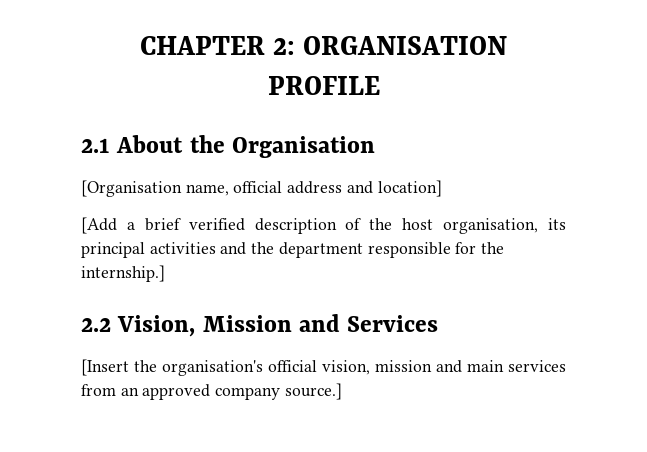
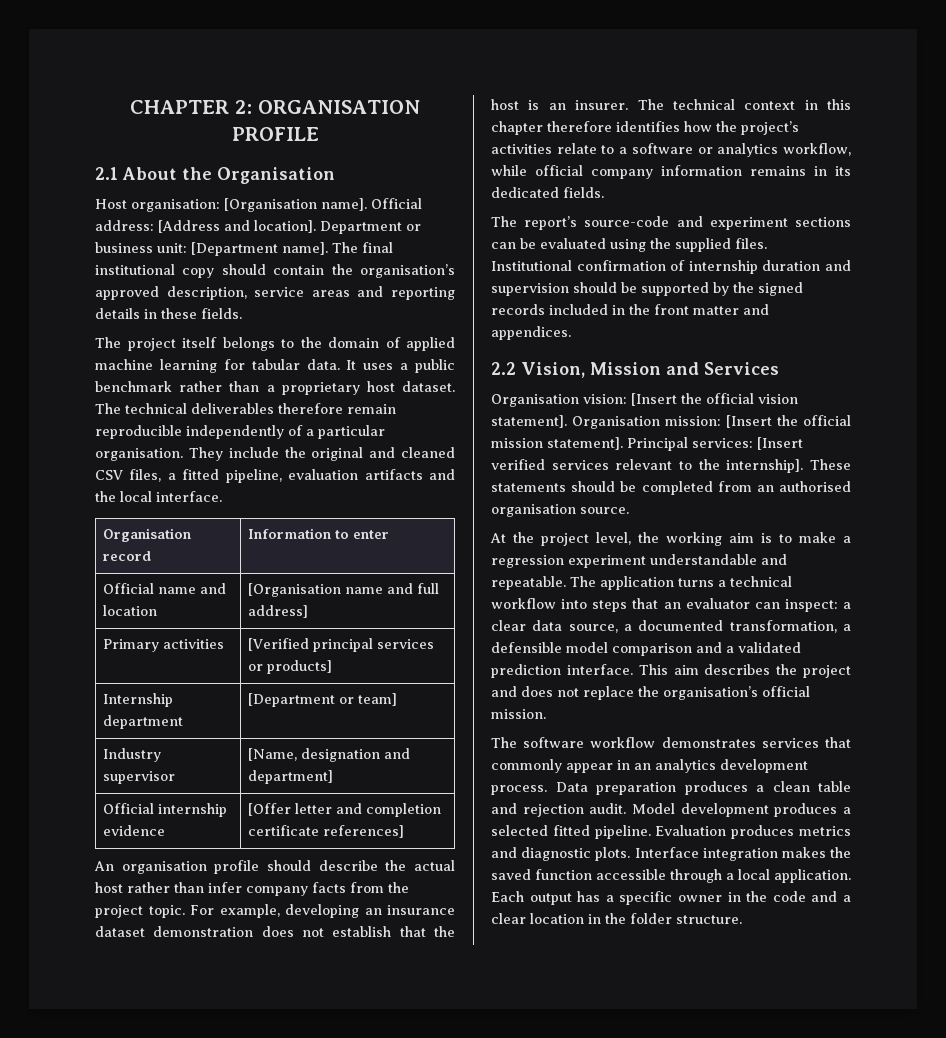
- [Organisation name, official address and location]
- [Add a brief verified description of the host organisation, its principal activities and the department responsible for the internship.]
+ Host organisation: [Organisation name]. Official address: [Address and location]. Department or business unit: [Department name]. The final institutional copy should contain the organisation’s approved description, service areas and reporting details in these fields.
+ The project itself belongs to the domain of applied machine learning for tabular data. It uses a public benchmark rather than a proprietary host dataset. The technical deliverables therefore remain reproducible independently of a particular organisation. They include the original and cleaned CSV files, a fitted pipeline, evaluation artifacts and the local interface.
+ Organisation record | Information to enter
+ Official name and location | [Organisation name and full address]
+ Primary activities | [Verified principal services or products]
+ Internship department | [Department or team]
+ Industry supervisor | [Name, designation and department]
+ Official internship evidence | [Offer letter and completion certificate references]
+ An organisation profile should describe the actual host rather than infer company facts from the project topic. For example, developing an insurance dataset demonstration does not establish that the host is an insurer. The technical context in this chapter therefore identifies how the project’s activities relate to a software or analytics workflow, while official company information remains in its dedicated fields.
+ The report’s source-code and experiment sections can be evaluated using the supplied files. Institutional confirmation of internship duration and supervision should be supported by the signed records included in the front matter and appendices.
- [Insert the organisation's official vision, mission and main services from an approved company source.]
+ Organisation vision: [Insert the official vision statement]. Organisation mission: [Insert the official mission statement]. Principal services: [Insert verified services relevant to the internship]. These statements should be completed from an authorised organisation source.
+ At the project level, the working aim is to make a regression experiment understandable and repeatable. The application turns a technical workflow into steps that an evaluator can inspect: a clear data source, a documented transformation, a defensible model comparison and a validated prediction interface. This aim describes the project and does not replace the organisation’s official mission.
+ The software workflow demonstrates services that commonly appear in an analytics development process. Data preparation produces a clean table and rejection audit. Model development produces a selected fitted pipeline. Evaluation produces metrics and diagnostic plots. Interface integration makes the saved function accessible through a local application. Each output has a specific owner in the code and a clear location in the folder structure.

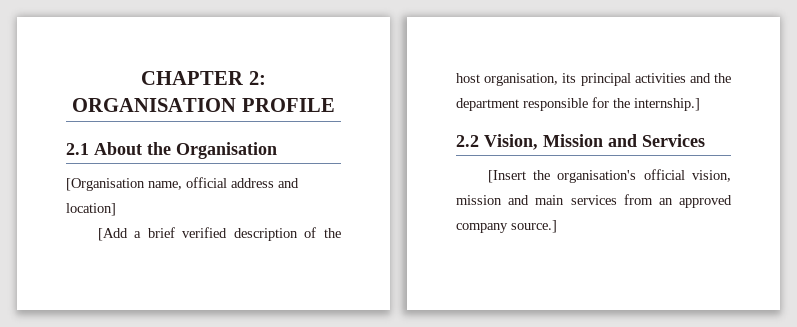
- Host organisation: [Organisation name]. Official address: [Address and location]. Department or business unit: [Department name]. The final institutional copy should contain the organisation’s approved description, service areas and reporting details in these fields.
- The project itself belongs to the domain of applied machine learning for tabular data. It uses a public benchmark rather than a proprietary host dataset. The technical deliverables therefore remain reproducible independently of a particular organisation. They include the original and cleaned CSV files, a fitted pipeline, evaluation artifacts and the local interface.
- Organisation record | Information to enter
- Official name and location | [Organisation name and full address]
- Primary activities | [Verified principal services or products]
- Internship department | [Department or team]
- Industry supervisor | [Name, designation and department]
- Official internship evidence | [Offer letter and completion certificate references]
- An organisation profile should describe the actual host rather than infer company facts from the project topic. For example, developing an insurance dataset demonstration does not establish that the host is an insurer. The technical context in this chapter therefore identifies how the project’s activities relate to a software or analytics workflow, while official company information remains in its dedicated fields.
- The report’s source-code and experiment sections can be evaluated using the supplied files. Institutional confirmation of internship duration and supervision should be supported by the signed records included in the front matter and appendices.
+ [Organisation name, official address and location]
+ [Add a brief verified description of the host organisation, its principal activities and the department responsible for the internship.]
- Organisation vision: [Insert the official vision statement]. Organisation mission: [Insert the official mission statement]. Principal services: [Insert verified services relevant to the internship]. These statements should be completed from an authorised organisation source.
- At the project level, the working aim is to make a regression experiment understandable and repeatable. The application turns a technical workflow into steps that an evaluator can inspect: a clear data source, a documented transformation, a defensible model comparison and a validated prediction interface. This aim describes the project and does not replace the organisation’s official mission.
- The software workflow demonstrates services that commonly appear in an analytics development process. Data preparation produces a clean table and rejection audit. Model development produces a selected fitted pipeline. Evaluation produces metrics and diagnostic plots. Interface integration makes the saved function accessible through a local application. Each output has a specific owner in the code and a clear location in the folder structure.
+ [Insert the organisation's official vision, mission and main services from an approved company source.]

